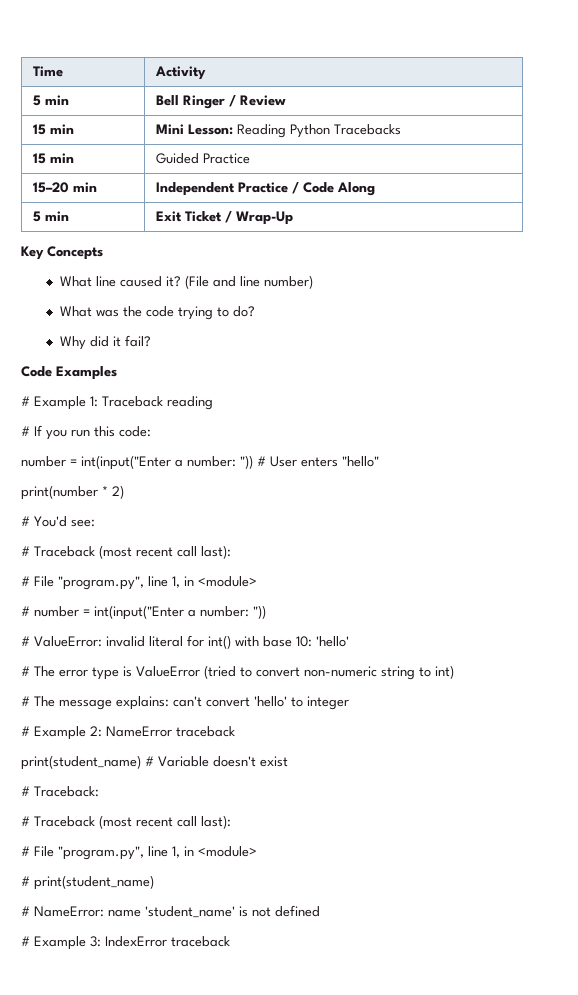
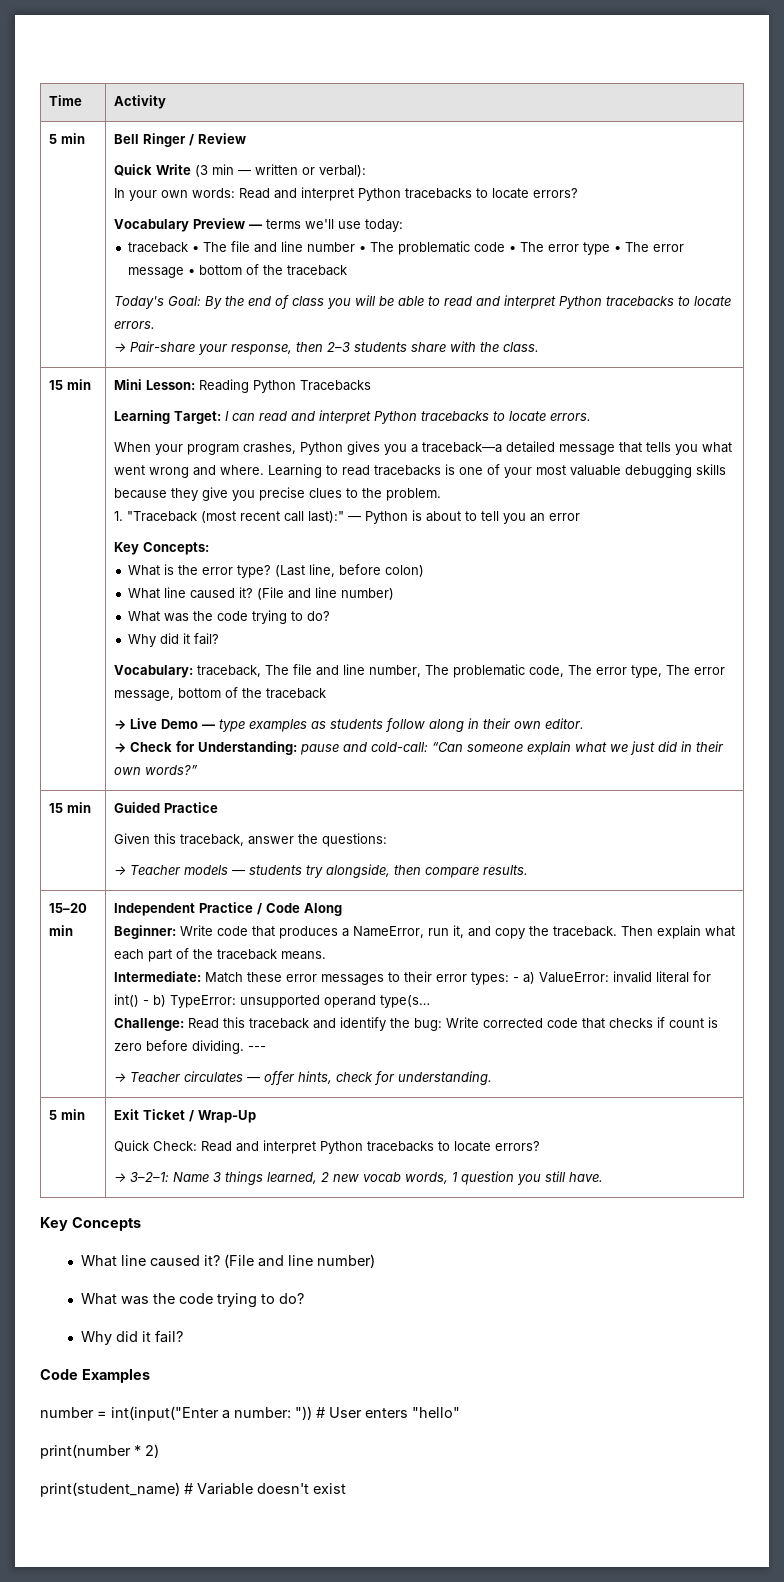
+ Quick Write (3 min — written or verbal):
+ In your own words: Read and interpret Python tracebacks to locate errors?
+ Vocabulary Preview — terms we'll use today:
+ traceback • The file and line number • The problematic code • The error type • The error message • bottom of the traceback
+ Today's Goal: By the end of class you will be able to read and interpret Python tracebacks to locate errors.
+ → Pair-share your response, then 2–3 students share with the class.
+ Learning Target: I can read and interpret Python tracebacks to locate errors.
+ When your program crashes, Python gives you a traceback—a detailed message that tells you what went wrong and where. Learning to read tracebacks is one of your most valuable debugging skills because they give you precise clues to the problem.
+ 1. "Traceback (most recent call last):" — Python is about to tell you an error
+ Key Concepts:
+ What is the error type? (Last line, before colon)
+ What line caused it? (File and line number)
+ What was the code trying to do?
+ Why did it fail?
+ Vocabulary: traceback, The file and line number, The problematic code, The error type, The error message, bottom of the traceback
+ → Live Demo — type examples as students follow along in their own editor.
+ → Check for Understanding: pause and cold-call: “Can someone explain what we just did in their own words?”
  15 min | Guided Practice
+ Given this traceback, answer the questions:
+ → Teacher models — students try alongside, then compare results.
+ Beginner: Write code that produces a NameError, run it, and copy the traceback. Then explain what each part of the traceback means.
+ Intermediate: Match these error messages to their error types: - a) ValueError: invalid literal for int() - b) TypeError: unsupported operand type(s…
+ Challenge: Read this traceback and identify the bug: Write corrected code that checks if count is zero before dividing. ---
+ → Teacher circulates — offer hints, check for understanding.
  5 min | Exit Ticket / Wrap-Up
+ Quick Check: Read and interpret Python tracebacks to locate errors?
+ → 3–2–1: Name 3 things learned, 2 new vocab words, 1 question you still have.
- # Example 1: Traceback reading
- # If you run this code:
- # You'd see:
- # Traceback (most recent call last):
- # File "program.py", line 1, in <module>
- # number = int(input("Enter a number: "))
- # ValueError: invalid literal for int() with base 10: 'hello'
- # The error type is ValueError (tried to convert non-numeric string to int)
- # The message explains: can't convert 'hello' to integer
- # Example 2: NameError traceback
- # Traceback:
- # Traceback (most recent call last):
- # File "program.py", line 1, in <module>
- # print(student_name)
- # NameError: name 'student_name' is not defined
- # Example 3: IndexError traceback

